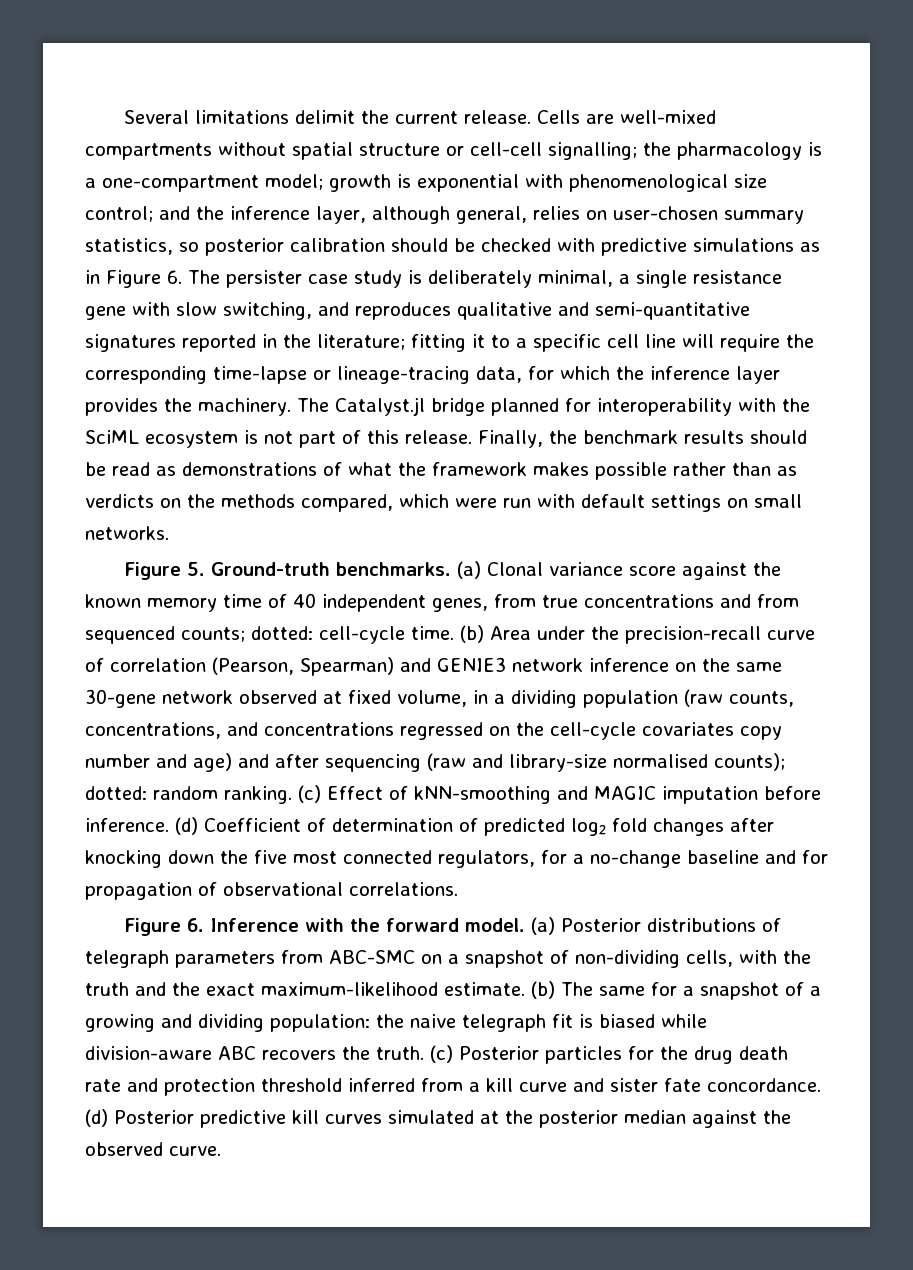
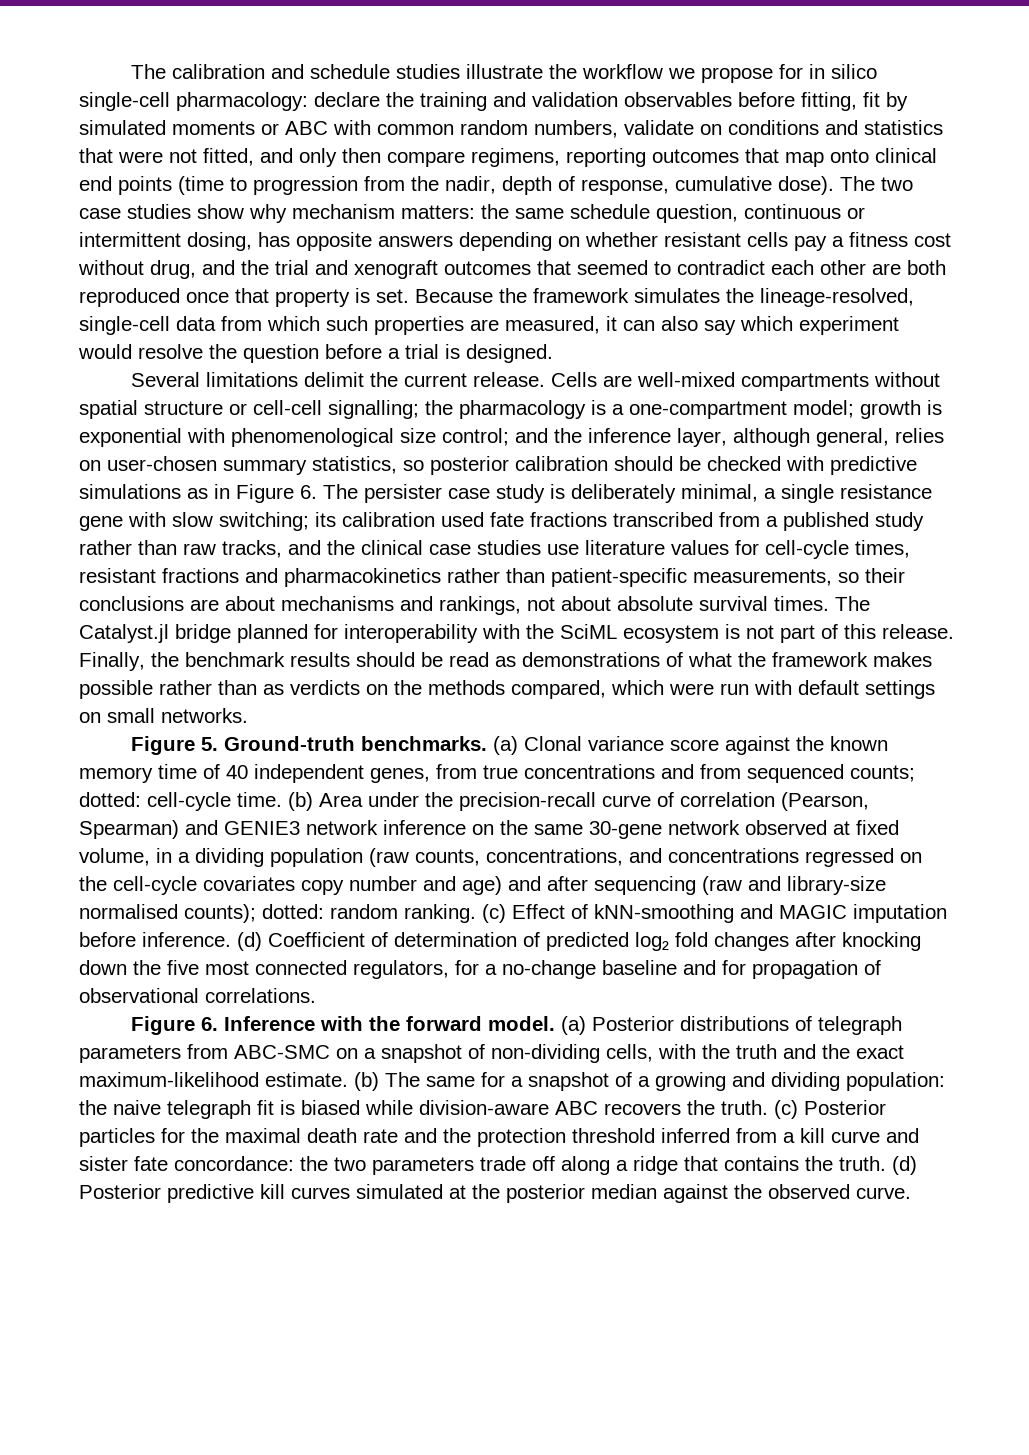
+ The calibration and schedule studies illustrate the workflow we propose for in silico single-cell pharmacology: declare the training and validation observables before fitting, fit by simulated moments or ABC with common random numbers, validate on conditions and statistics that were not fitted, and only then compare regimens, reporting outcomes that map onto clinical end points (time to progression from the nadir, depth of response, cumulative dose). The two case studies show why mechanism matters: the same schedule question, continuous or intermittent dosing, has opposite answers depending on whether resistant cells pay a fitness cost without drug, and the trial and xenograft outcomes that seemed to contradict each other are both reproduced once that property is set. Because the framework simulates the lineage-resolved, single-cell data from which such properties are measured, it can also say which experiment would resolve the question before a trial is designed.
- Cells are well-mixed compartments without spatial structure or cell-cell signalling; the pharmacology is a one-compartment model; growth is exponential with phenomenological size control; and the inference layer, although general, relies on user-chosen summary statistics, so posterior calibration should be checked with predictive simulations as in Figure 6. The persister case study is deliberately minimal, a single resistance gene with slow switching, and reproduces qualitative and semi-quantitative signatures reported in the literature; fitting it to a specific cell line will require the corresponding time-lapse or lineage-tracing data, for which the inference layer provides the machinery.
+ Cells are well-mixed compartments without spatial structure or cell-cell signalling; the pharmacology is a one-compartment model; growth is exponential with phenomenological size control; and the inference layer, although general, relies on user-chosen summary statistics, so posterior calibration should be checked with predictive simulations as in Figure 6. The persister case study is deliberately minimal, a single resistance gene with slow switching; its calibration used fate fractions transcribed from a published study rather than raw tracks, and the clinical case studies use literature values for cell-cycle times, resistant fractions and pharmacokinetics rather than patient-specific measurements, so their conclusions are about mechanisms and rankings, not about absolute survival times.
- (c) Posterior particles for the drug death rate and protection threshold inferred from a kill curve and sister fate concordance.
+ (c) Posterior particles for the maximal death rate and the protection threshold inferred from a kill curve and sister fate concordance: the two parameters trade off along a ridge that contains the truth.

